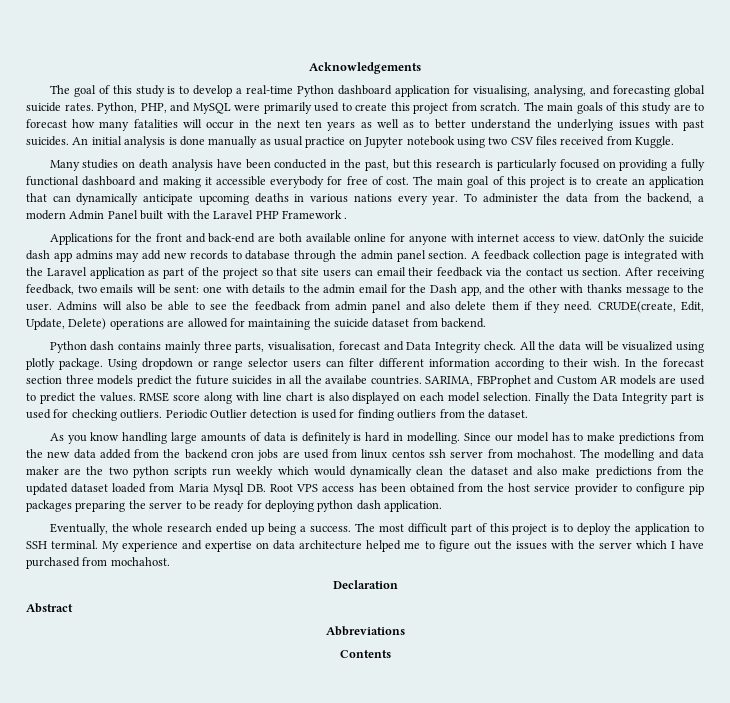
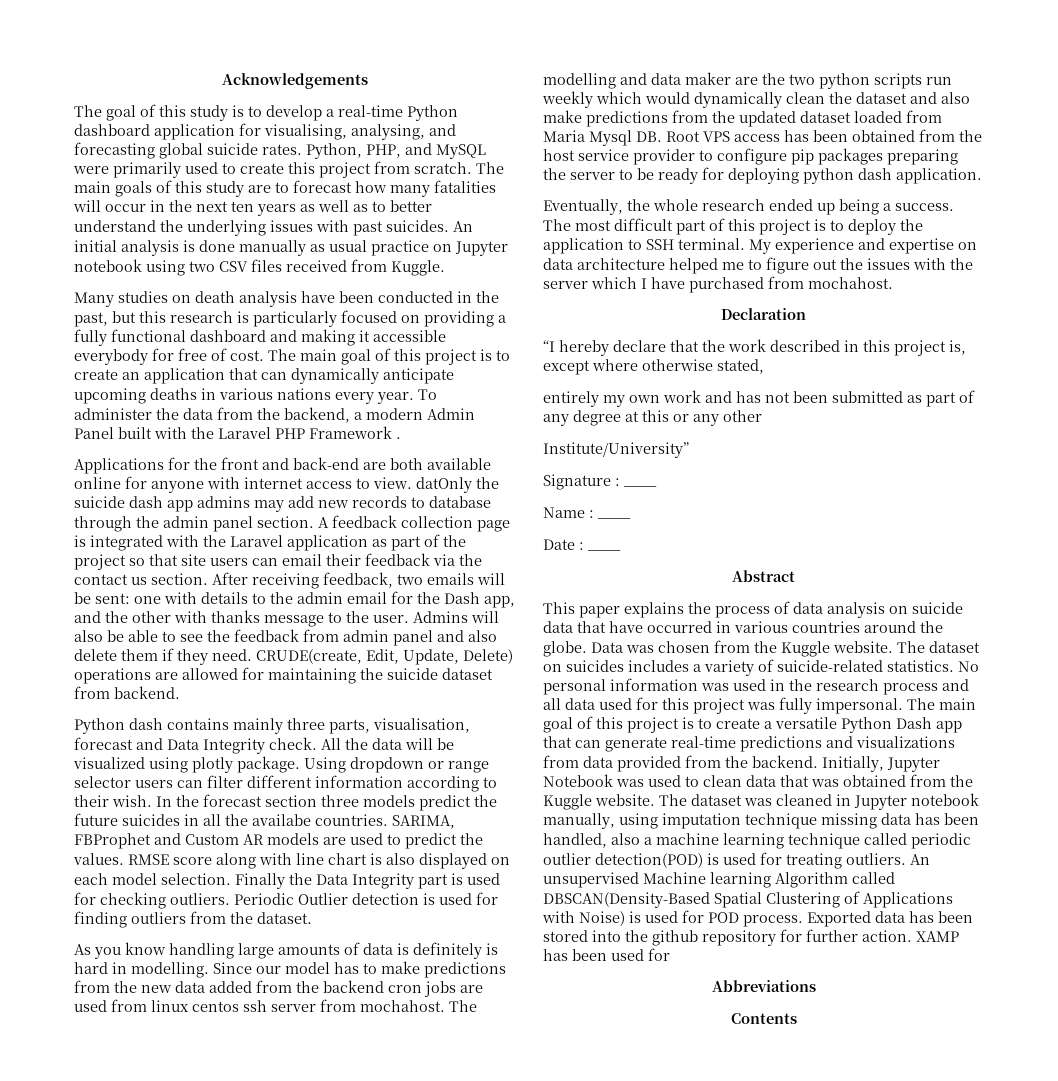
+ “I hereby declare that the work described in this project is, except where otherwise stated,
+ entirely my own work and has not been submitted as part of any degree at this or any other
+ Institute/University”
+ Signature : ____
+ Name : ____
+ Date : ____
  Abstract
+ This paper explains the process of data analysis on suicide data that have occurred in various countries around the globe. Data was chosen from the Kuggle website. The dataset on suicides includes a variety of suicide-related statistics. No personal information was used in the research process and all data used for this project was fully impersonal. The main goal of this project is to create a versatile Python Dash app that can generate real-time predictions and visualizations from data provided from the backend. Initially, Jupyter Notebook was used to clean data that was obtained from the Kuggle website. The dataset was cleaned in Jupyter notebook manually, using imputation technique missing data has been handled, also a machine learning technique called periodic outlier detection(POD) is used for treating outliers. An unsupervised Machine learning Algorithm called DBSCAN(Density-Based Spatial Clustering of Applications with Noise) is used for POD process. Exported data has been stored into the github repository for further action. XAMP has been used for

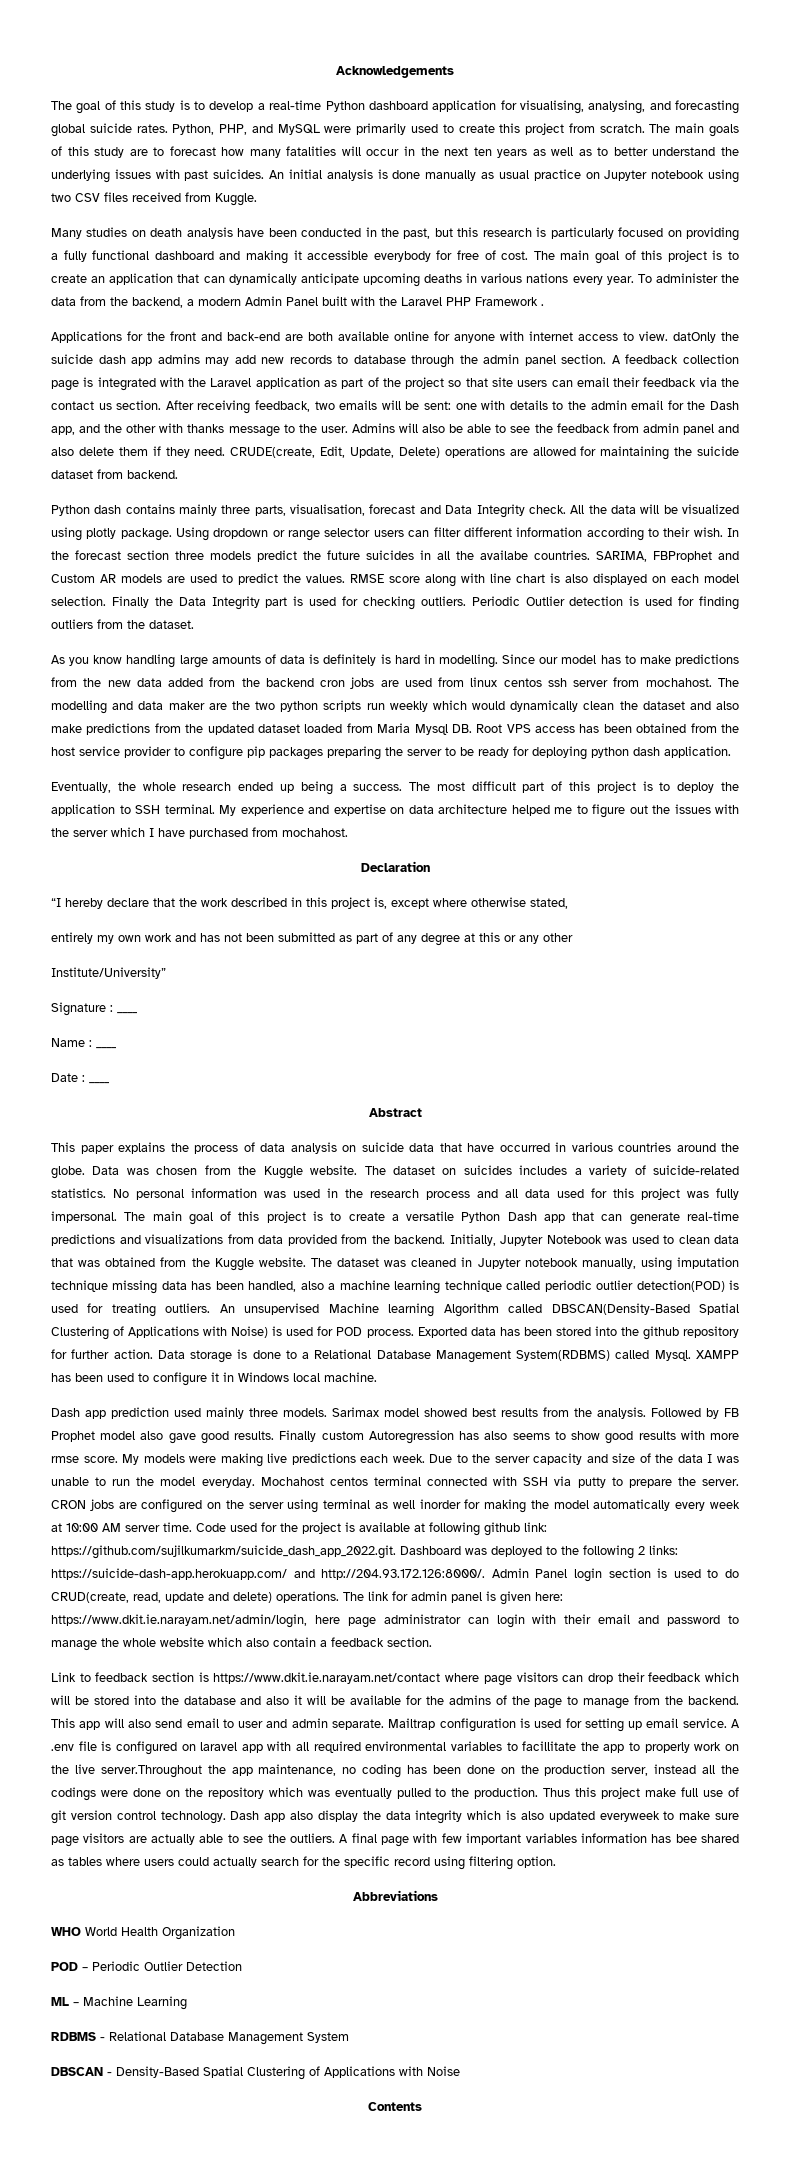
- XAMP has been used for
+ Data storage is done to a Relational Database Management System(RDBMS) called Mysql. XAMPP has been used to configure it in Windows local machine.
+ Dash app prediction used mainly three models. Sarimax model showed best results from the analysis. Followed by FB Prophet model also gave good results. Finally custom Autoregression has also seems to show good results with more rmse score. My models were making live predictions each week. Due to the server capacity and size of the data I was unable to run the model everyday. Mochahost centos terminal connected with SSH via putty to prepare the server. CRON jobs are configured on the server using terminal as well inorder for making the model automatically every week at 10:00 AM server time. Code used for the project is available at following github link: https://github.com/sujilkumarkm/suicide_dash_app_2022.git. Dashboard was deployed to the following 2 links: https://suicide-dash-app.herokuapp.com/ and http://204.93.172.126:8000/. Admin Panel login section is used to do CRUD(create, read, update and delete) operations. The link for admin panel is given here: https://www.dkit.ie.narayam.net/admin/login, here page administrator can login with their email and password to manage the whole website which also contain a feedback section.
+ Link to feedback section is https://www.dkit.ie.narayam.net/contact where page visitors can drop their feedback which will be stored into the database and also it will be available for the admins of the page to manage from the backend. This app will also send email to user and admin separate. Mailtrap configuration is used for setting up email service. A .env file is configured on laravel app with all required environmental variables to facillitate the app to properly work on the live server.Throughout the app maintenance, no coding has been done on the production server, instead all the codings were done on the repository which was eventually pulled to the production. Thus this project make full use of git version control technology. Dash app also display the data integrity which is also updated everyweek to make sure page visitors are actually able to see the outliers. A final page with few important variables information has bee shared as tables where users could actually search for the specific record using filtering option.
  Abbreviations
+ WHO World Health Organization
+ POD – Periodic Outlier Detection
+ ML – Machine Learning
+ RDBMS - Relational Database Management System
+ DBSCAN - Density-Based Spatial Clustering of Applications with Noise

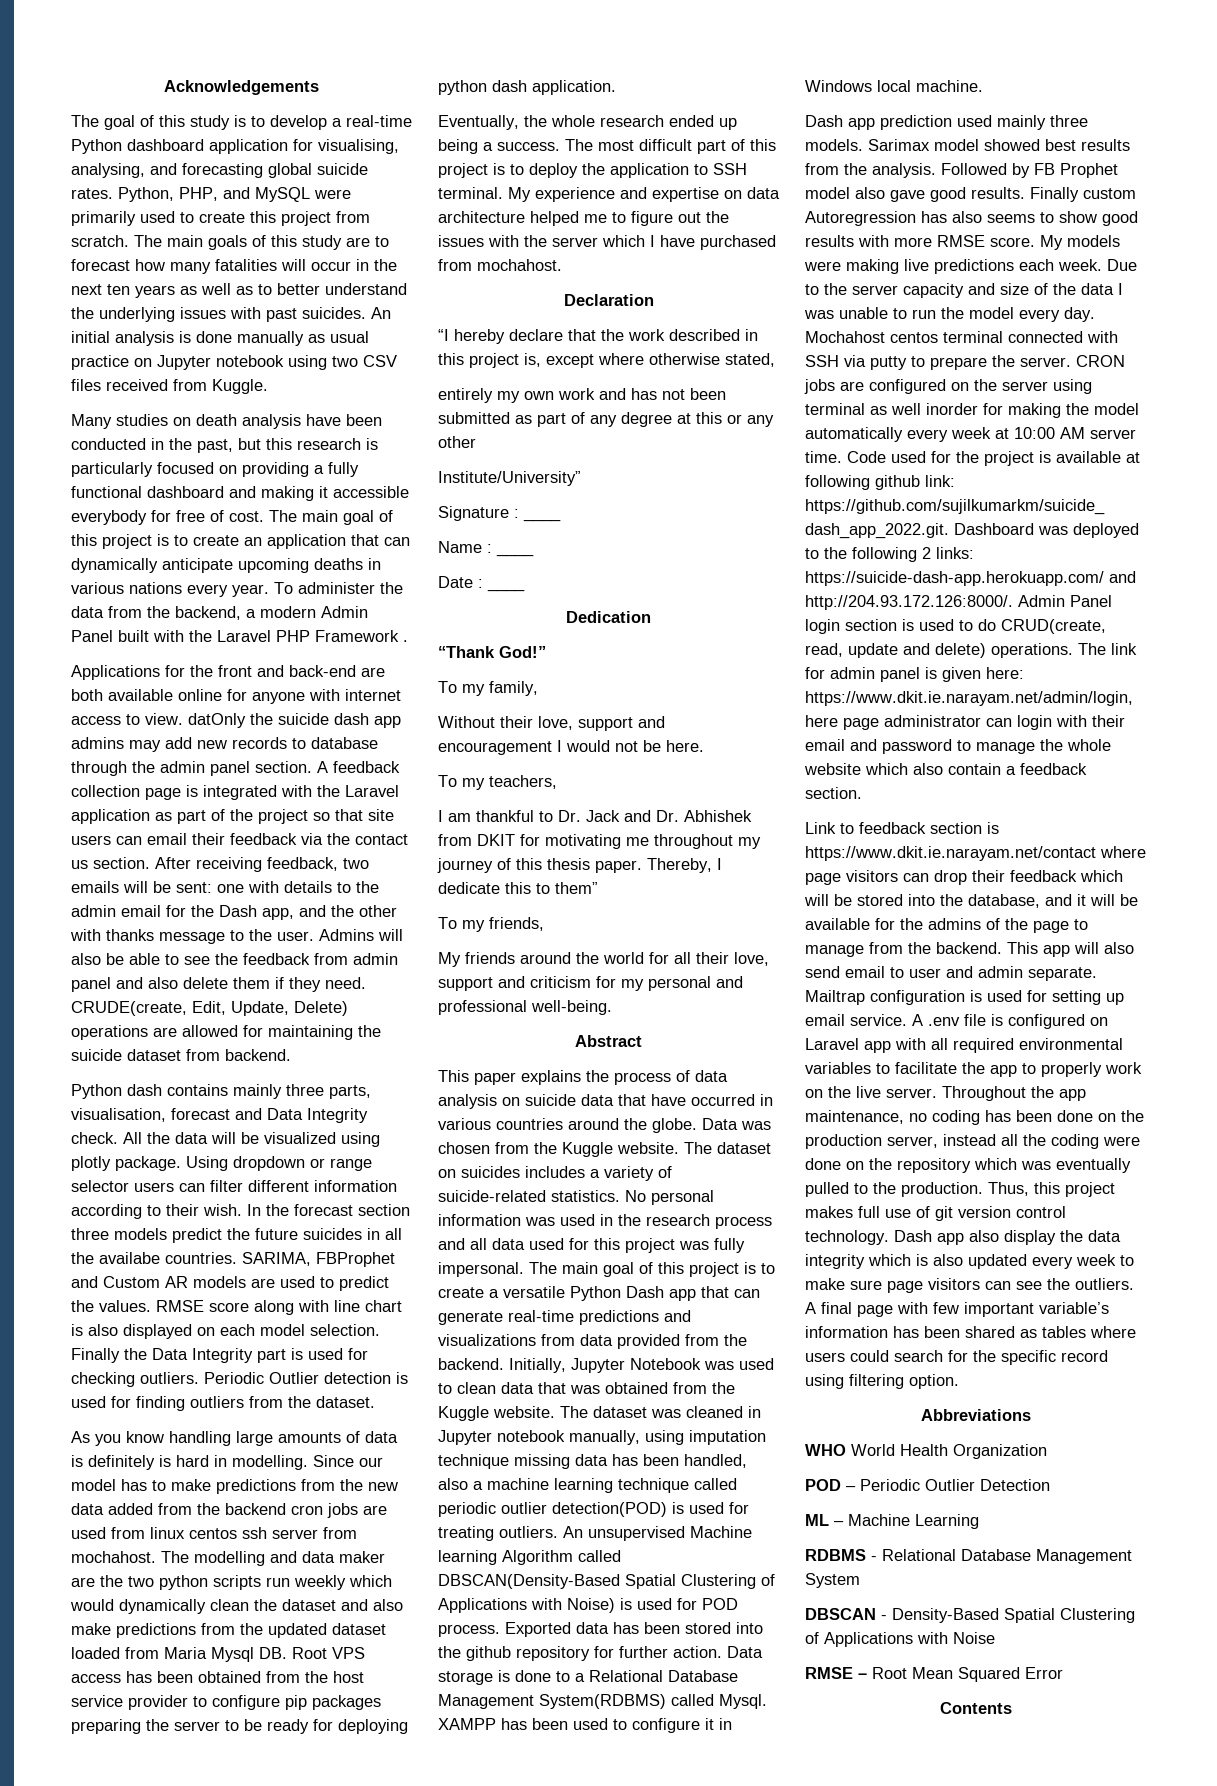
+ Dedication
+ “Thank God!”
+ To my family,
+ Without their love, support and encouragement I would not be here.
+ To my teachers,
+ I am thankful to Dr. Jack and Dr. Abhishek from DKIT for motivating me throughout my journey of this thesis paper. Thereby, I dedicate this to them”
+ To my friends,
+ My friends around the world for all their love, support and criticism for my personal and professional well-being.
- Finally custom Autoregression has also seems to show good results with more rmse score.
+ Finally custom Autoregression has also seems to show good results with more RMSE score.
- Due to the server capacity and size of the data I was unable to run the model everyday.
+ Due to the server capacity and size of the data I was unable to run the model every day.
- Link to feedback section is https://www.dkit.ie.narayam.net/contact where page visitors can drop their feedback which will be stored into the database and also it will be available for the admins of the page to manage from the backend.
+ Link to feedback section is https://www.dkit.ie.narayam.net/contact where page visitors can drop their feedback which will be stored into the database, and it will be available for the admins of the page to manage from the backend.
- A .env file is configured on laravel app with all required environmental variables to facillitate the app to properly work on the live server.Throughout the app maintenance, no coding has been done on the production server, instead all the codings were done on the repository which was eventually pulled to the production.
+ A .env file is configured on Laravel app with all required environmental variables to facilitate the app to properly work on the live server. Throughout the app maintenance, no coding has been done on the production server, instead all the coding were done on the repository which was eventually pulled to the production.
- Thus this project make full use of git version control technology.
+ Thus, this project makes full use of git version control technology.
- Dash app also display the data integrity which is also updated everyweek to make sure page visitors are actually able to see the outliers.
+ Dash app also display the data integrity which is also updated every week to make sure page visitors can see the outliers.
- A final page with few important variables information has bee shared as tables where users could actually search for the specific record using filtering option.
+ A final page with few important variable’s information has been shared as tables where users could search for the specific record using filtering option.
+ RMSE – Root Mean Squared Error

